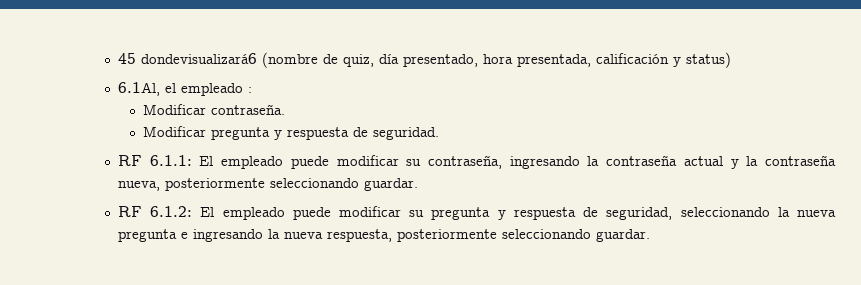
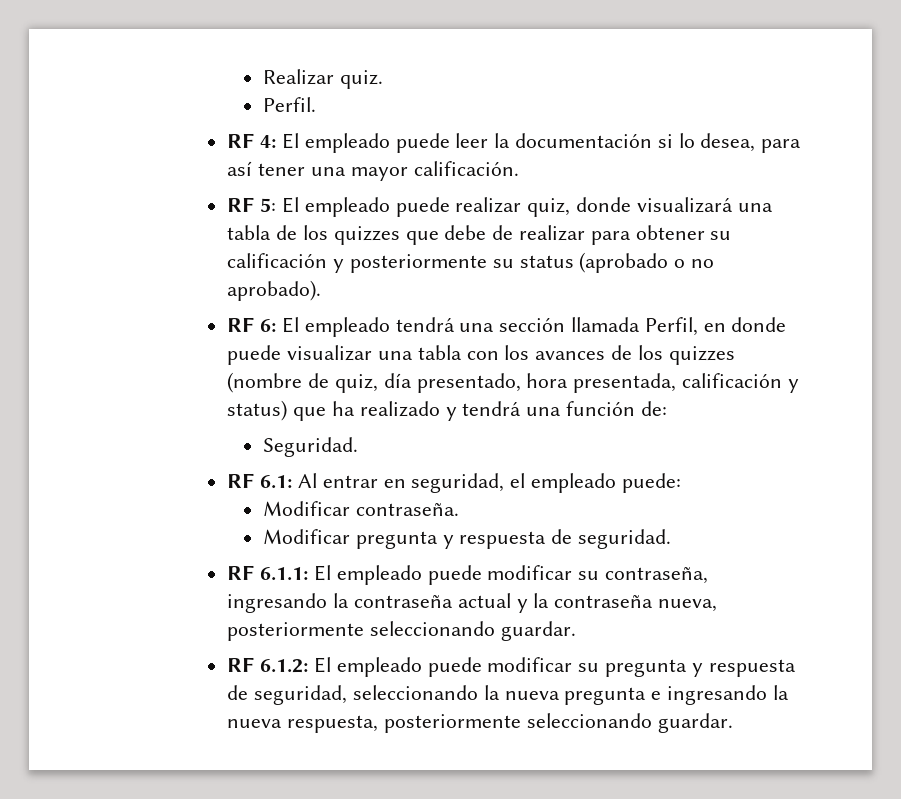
- 45 dondevisualizará6 (nombre de quiz, día presentado, hora presentada, calificación y status)
- 6.1Al, el empleado :
+ Realizar quiz.
+ Perfil.
+ RF 4: El empleado puede leer la documentación si lo desea, para así tener una mayor calificación.
+ RF 5: El empleado puede realizar quiz, donde visualizará una tabla de los quizzes que debe de realizar para obtener su calificación y posteriormente su status (aprobado o no aprobado).
+ RF 6: El empleado tendrá una sección llamada Perfil, en donde puede visualizar una tabla con los avances de los quizzes (nombre de quiz, día presentado, hora presentada, calificación y status) que ha realizado y tendrá una función de:
+ Seguridad.
+ RF 6.1: Al entrar en seguridad, el empleado puede:

